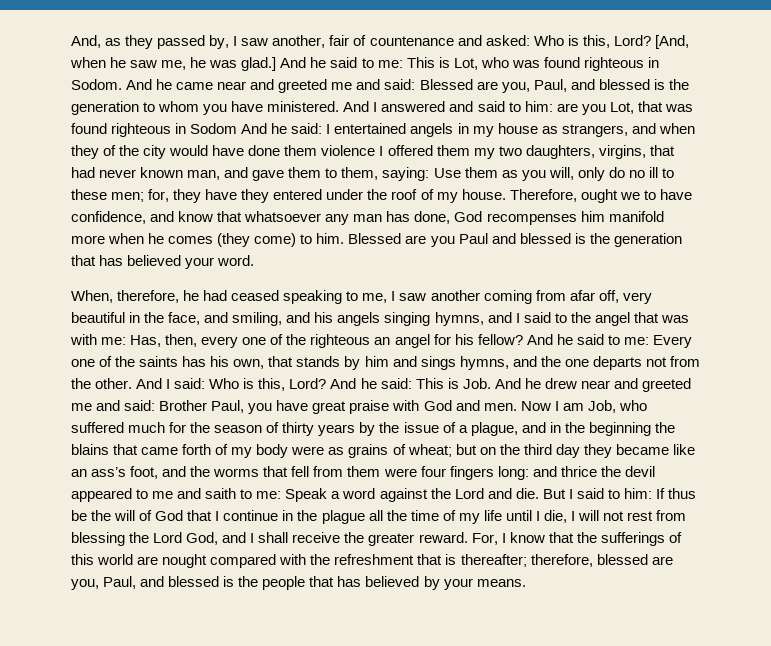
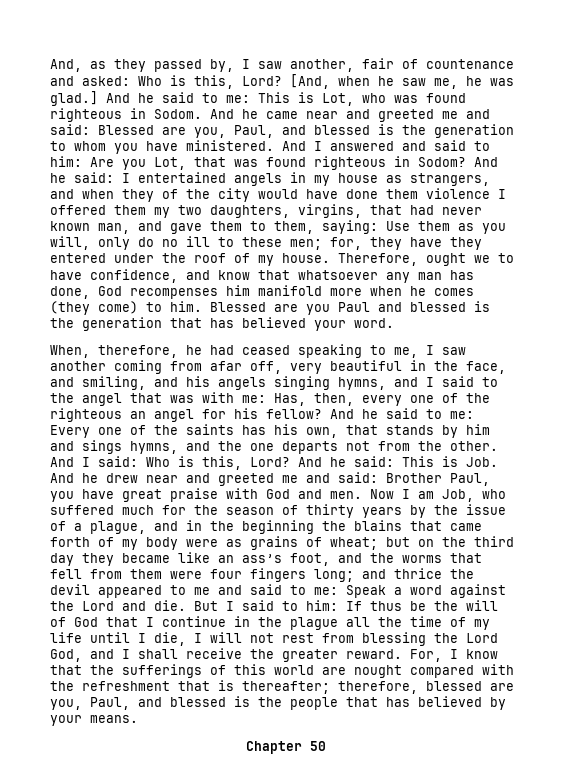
- are you Lot, that was found righteous in Sodom And he said:
+ Are you Lot, that was found righteous in Sodom? And he said:
- but on the third day they became like an ass’s foot, and the worms that fell from them were four fingers long:
+ but on the third day they became like an ass’s foot, and the worms that fell from them were four fingers long;
- and thrice the devil appeared to me and saith to me:
+ and thrice the devil appeared to me and said to me:
+ Chapter 50

